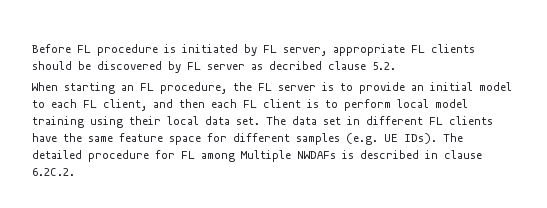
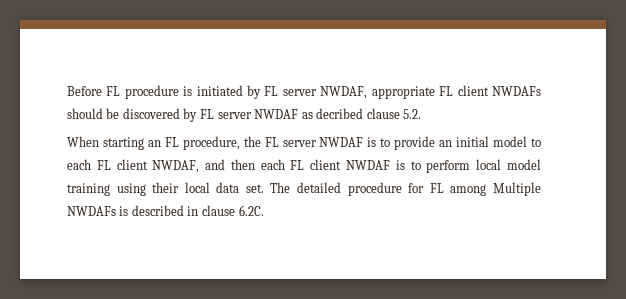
- Before FL procedure is initiated by FL server, appropriate FL clients should be discovered by FL server as decribed clause 5.2.
+ Before FL procedure is initiated by FL server NWDAF, appropriate FL client NWDAFs should be discovered by FL server NWDAF as decribed clause 5.2.
- When starting an FL procedure, the FL server is to provide an initial model to each FL client, and then each FL client is to perform local model training using their local data set.
+ When starting an FL procedure, the FL server NWDAF is to provide an initial model to each FL client NWDAF, and then each FL client NWDAF is to perform local model training using their local data set.
- The data set in different FL clients have the same feature space for different samples (e.g. UE IDs). The detailed procedure for FL among Multiple NWDAFs is described in clause 6.2C.2.
+ The detailed procedure for FL among Multiple NWDAFs is described in clause 6.2C.

